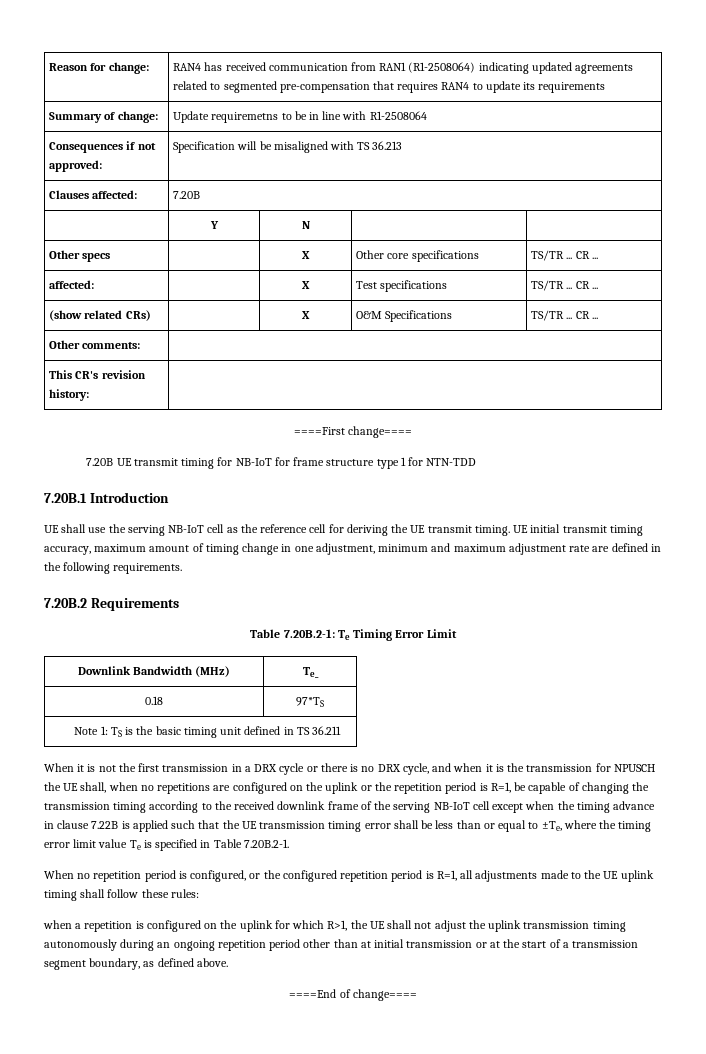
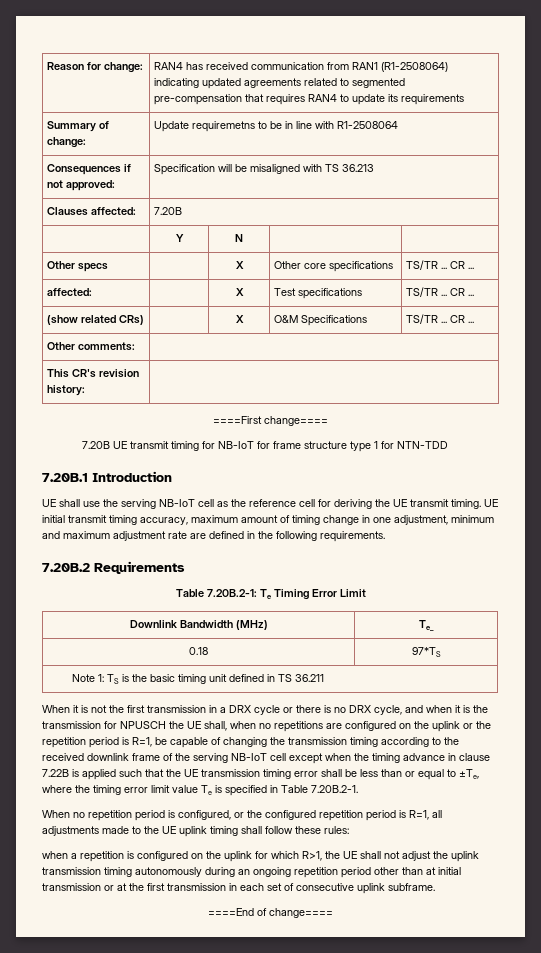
- when a repetition is configured on the uplink for which R>1, the UE shall not adjust the uplink transmission timing autonomously during an ongoing repetition period other than at initial transmission or at the start of a transmission segment boundary, as defined above.
+ when a repetition is configured on the uplink for which R>1, the UE shall not adjust the uplink transmission timing autonomously during an ongoing repetition period other than at initial transmission or at the first transmission in each set of consecutive uplink subframe.

